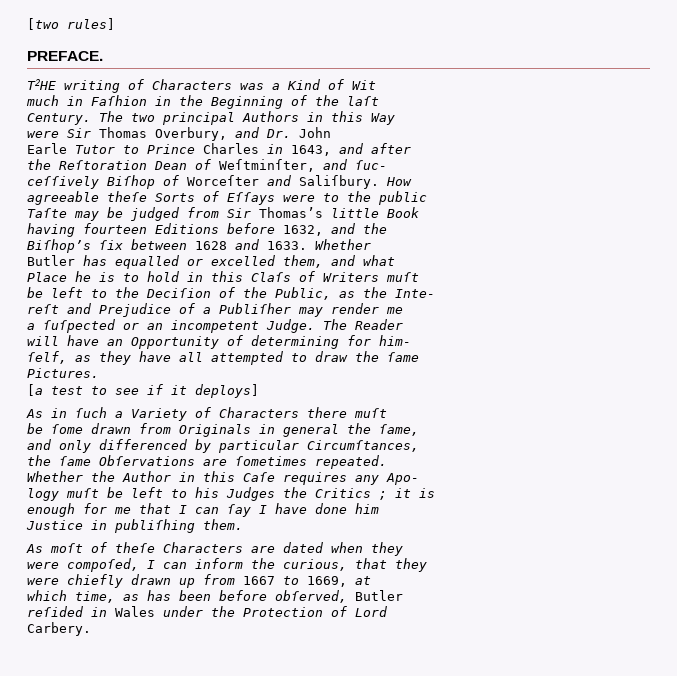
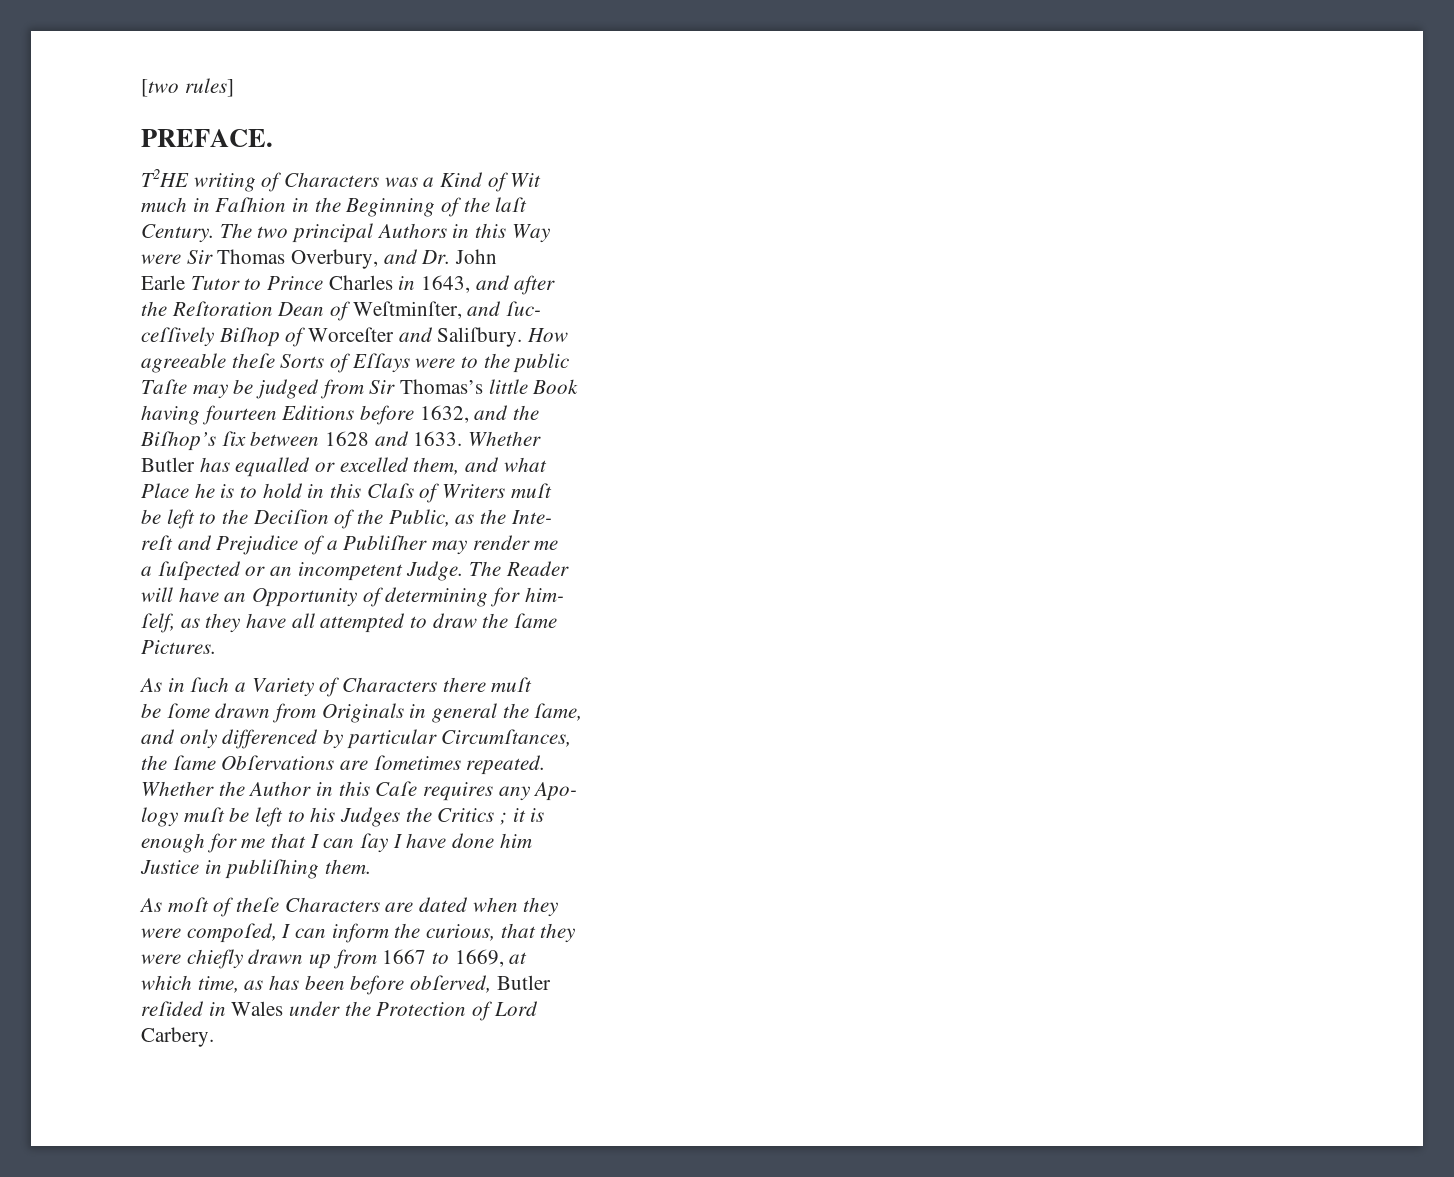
- [a test to see if it deploys]

